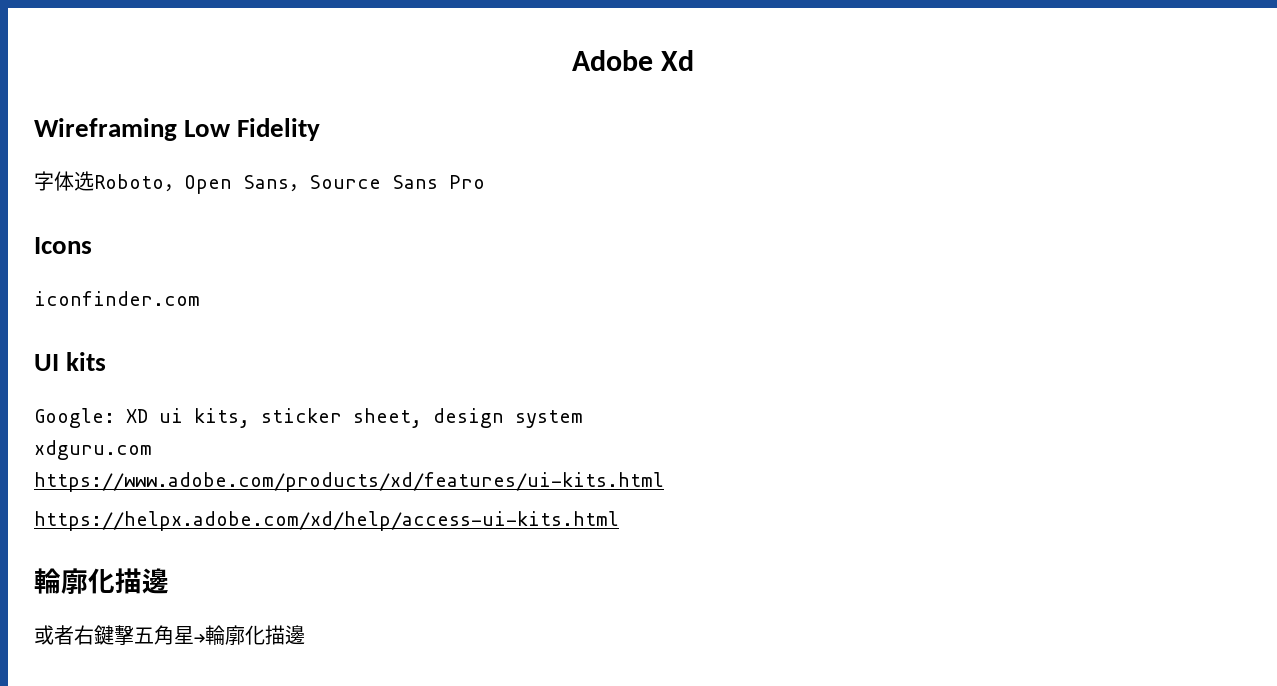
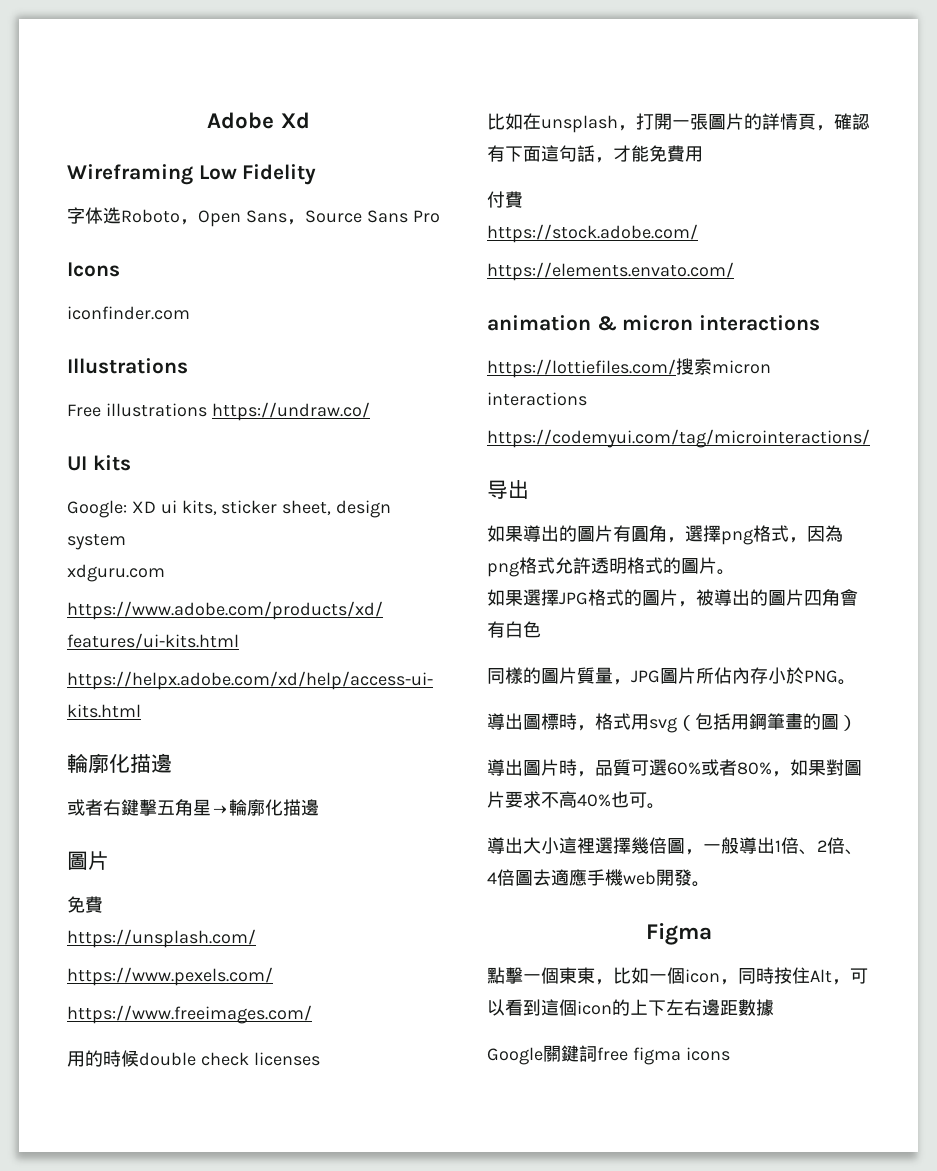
+ Illustrations
+ Free illustrations https://undraw.co/
  或者右鍵擊五角星→輪廓化描邊
+ 圖片
+ 免費
+ https://unsplash.com/
+ https://www.pexels.com/
+ https://www.freeimages.com/
+ 用的時候double check licenses
+ 比如在unsplash，打開一張圖片的詳情頁，確認有下面這句話，才能免費用
+ 付費
+ https://stock.adobe.com/
+ https://elements.envato.com/
+ animation & micron interactions
+ https://lottiefiles.com/搜索micron interactions
+ https://codemyui.com/tag/microinteractions/
+ 导出
+ 如果導出的圖片有圓角，選擇png格式，因為png格式允許透明格式的圖片。
+ 如果選擇JPG格式的圖片，被導出的圖片四角會有白色
+ 同樣的圖片質量，JPG圖片所佔內存小於PNG。
+ 導出圖標時，格式用svg（包括用鋼筆畫的圖）
+ 導出圖片時，品質可選60%或者80%，如果對圖片要求不高40%也可。
+ 導出大小這裡選擇幾倍圖，一般導出1倍、2倍、4倍圖去適應手機web開發。
+ Figma
+ 點擊一個東東，比如一個icon，同時按住Alt，可以看到這個icon的上下左右邊距數據
+ Google關鍵詞free figma icons

